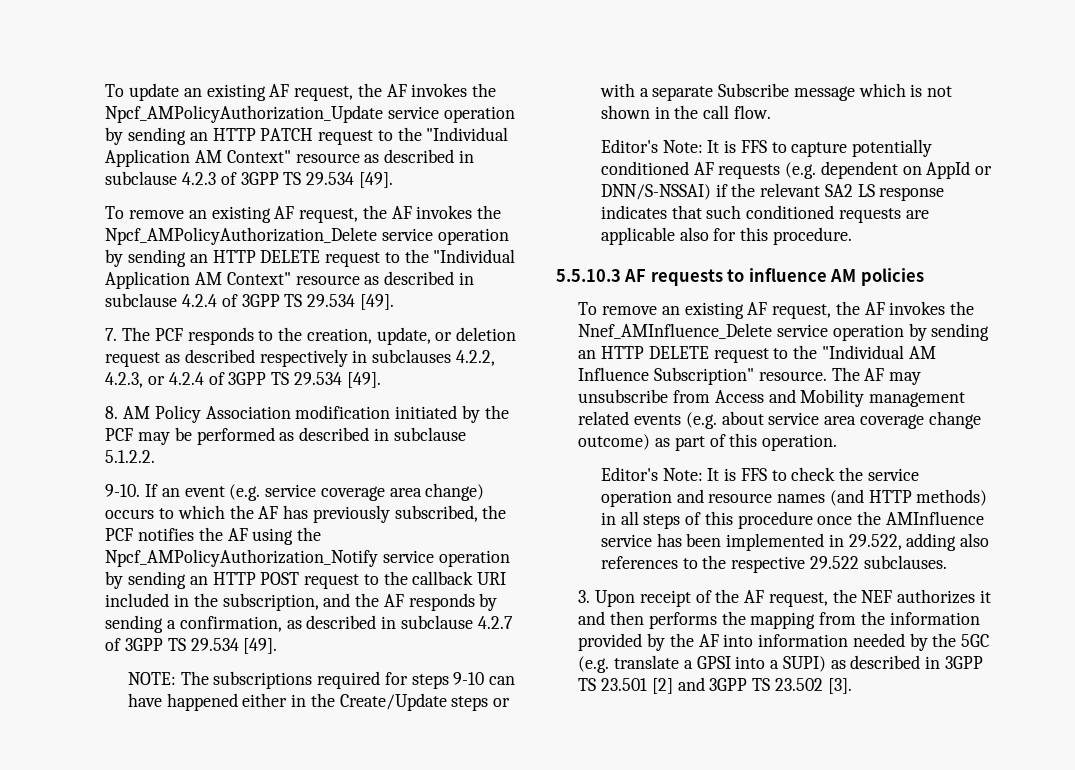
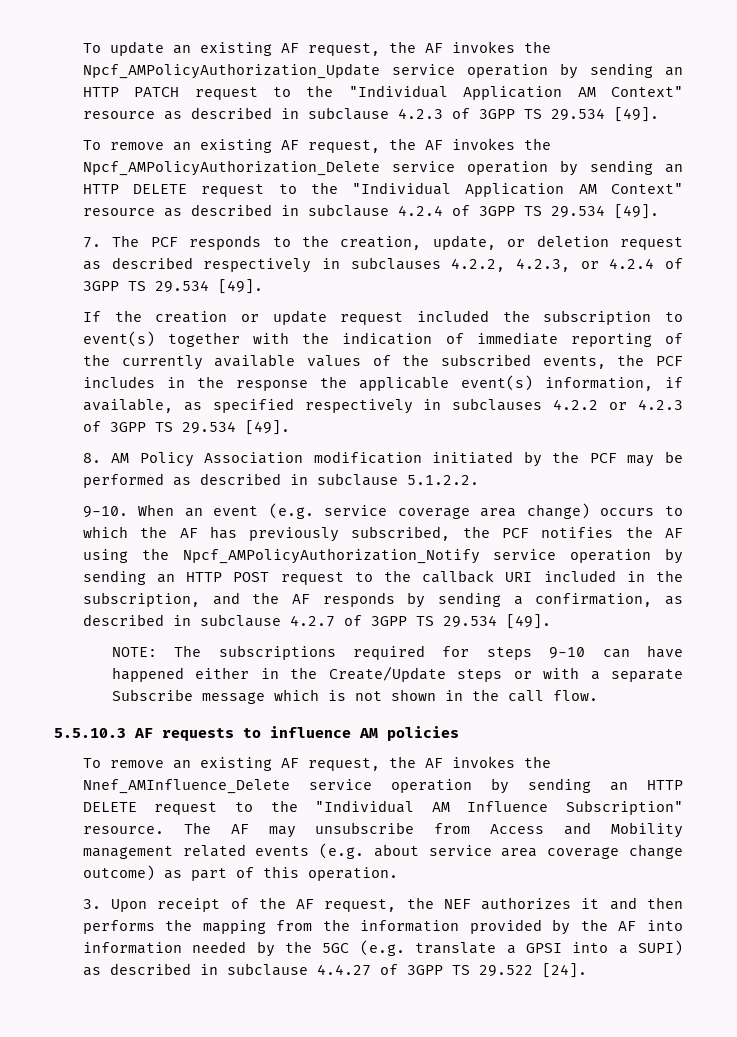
+ If the creation or update request included the subscription to event(s) together with the indication of immediate reporting of the currently available values of the subscribed events, the PCF includes in the response the applicable event(s) information, if available, as specified respectively in subclauses 4.2.2 or 4.2.3 of 3GPP TS 29.534 [49].
- If an event (e.g. service coverage area change) occurs to which the AF has previously subscribed, the PCF notifies the AF using the Npcf_AMPolicyAuthorization_Notify service operation by sending an HTTP POST request to the callback URI included in the subscription, and the AF responds by sending a confirmation, as described in subclause 4.2.7 of 3GPP TS 29.534 [49].
+ When an event (e.g. service coverage area change) occurs to which the AF has previously subscribed, the PCF notifies the AF using the Npcf_AMPolicyAuthorization_Notify service operation by sending an HTTP POST request to the callback URI included in the subscription, and the AF responds by sending a confirmation, as described in subclause 4.2.7 of 3GPP TS 29.534 [49].
- Editor's Note: It is FFS to capture potentially conditioned AF requests (e.g. dependent on AppId or DNN/S-NSSAI) if the relevant SA2 LS response indicates that such conditioned requests are applicable also for this procedure.
- Editor's Note: It is FFS to check the service operation and resource names (and HTTP methods) in all steps of this procedure once the AMInfluence service has been implemented in 29.522, adding also references to the respective 29.522 subclauses.
- 3. Upon receipt of the AF request, the NEF authorizes it and then performs the mapping from the information provided by the AF into information needed by the 5GC (e.g. translate a GPSI into a SUPI) as described in 3GPP TS 23.501 [2] and 3GPP TS 23.502 [3].
+ 3. Upon receipt of the AF request, the NEF authorizes it and then performs the mapping from the information provided by the AF into information needed by the 5GC (e.g. translate a GPSI into a SUPI) as described in subclause 4.4.27 of 3GPP TS 29.522 [24].

